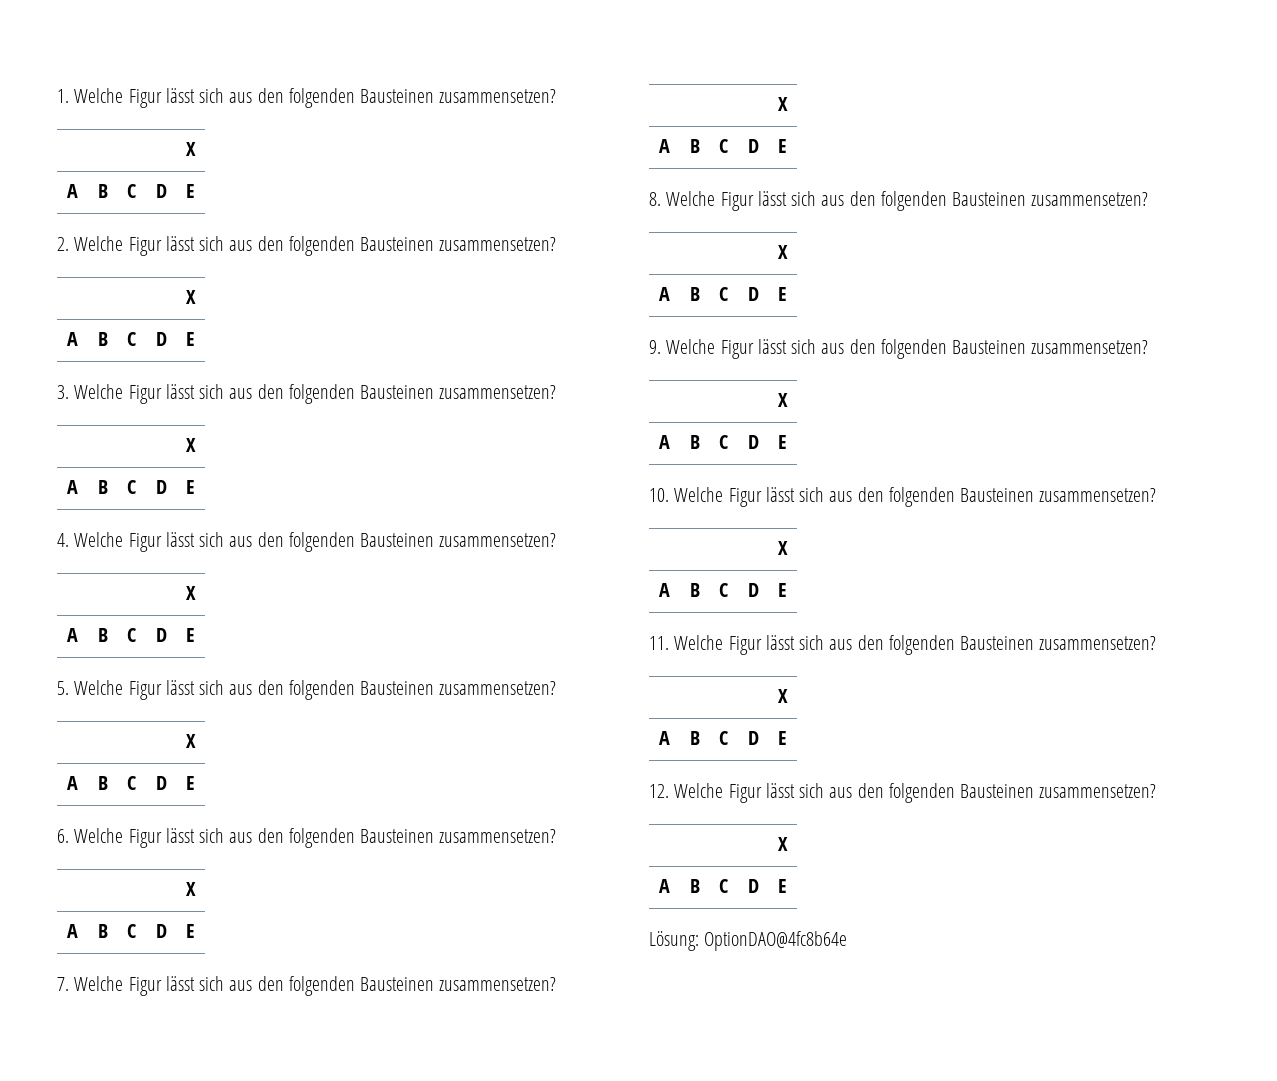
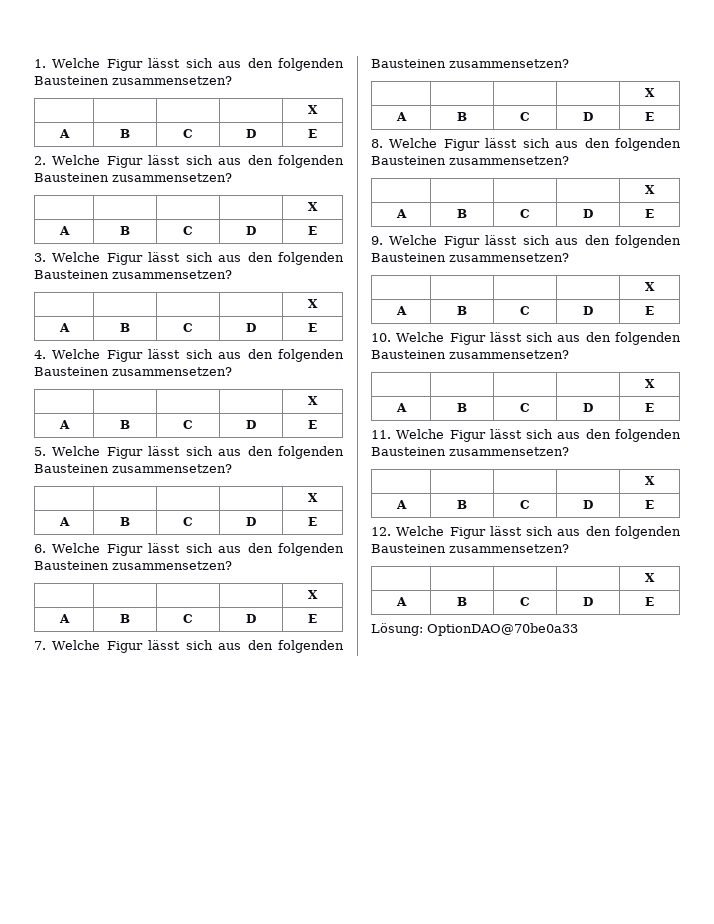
- Lösung: OptionDAO@4fc8b64e
+ Lösung: OptionDAO@70be0a33

